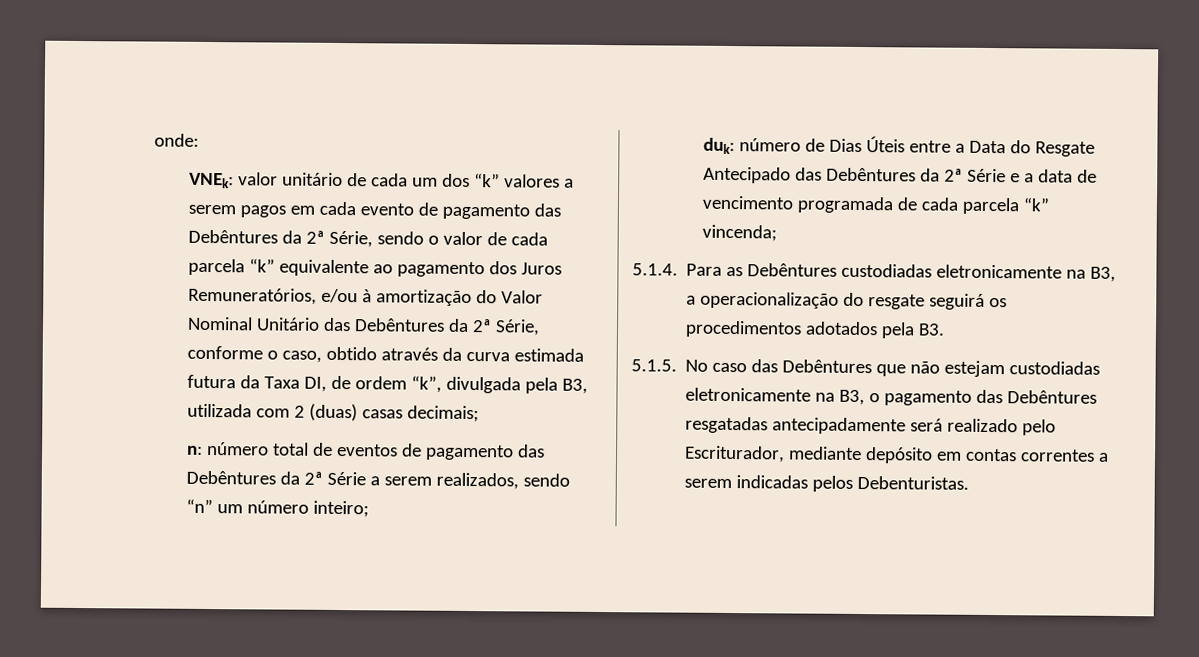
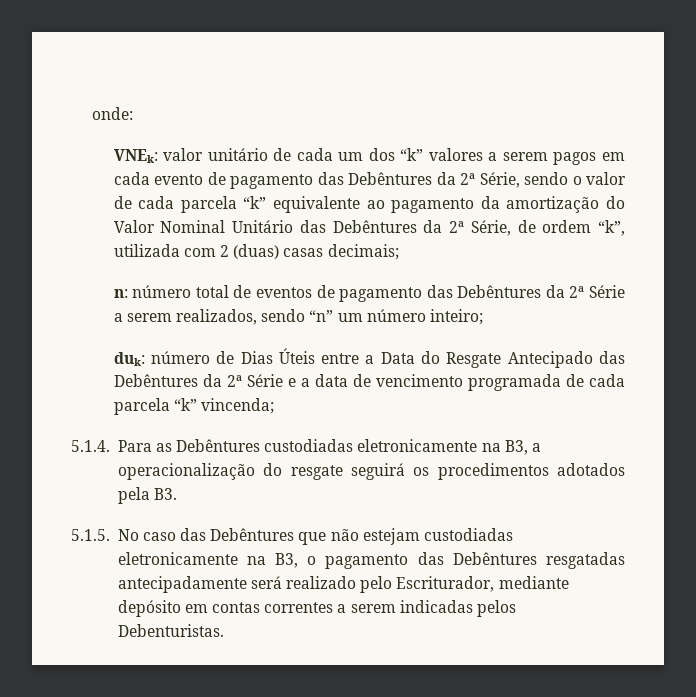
- VNEk: valor unitário de cada um dos “k” valores a serem pagos em cada evento de pagamento das Debêntures da 2ª Série, sendo o valor de cada parcela “k” equivalente ao pagamento dos Juros Remuneratórios, e/ou à amortização do Valor Nominal Unitário das Debêntures da 2ª Série, conforme o caso, obtido através da curva estimada futura da Taxa DI, de ordem “k”, divulgada pela B3, utilizada com 2 (duas) casas decimais;
+ VNEk: valor unitário de cada um dos “k” valores a serem pagos em cada evento de pagamento das Debêntures da 2ª Série, sendo o valor de cada parcela “k” equivalente ao pagamento da amortização do Valor Nominal Unitário das Debêntures da 2ª Série, de ordem “k”, utilizada com 2 (duas) casas decimais;

